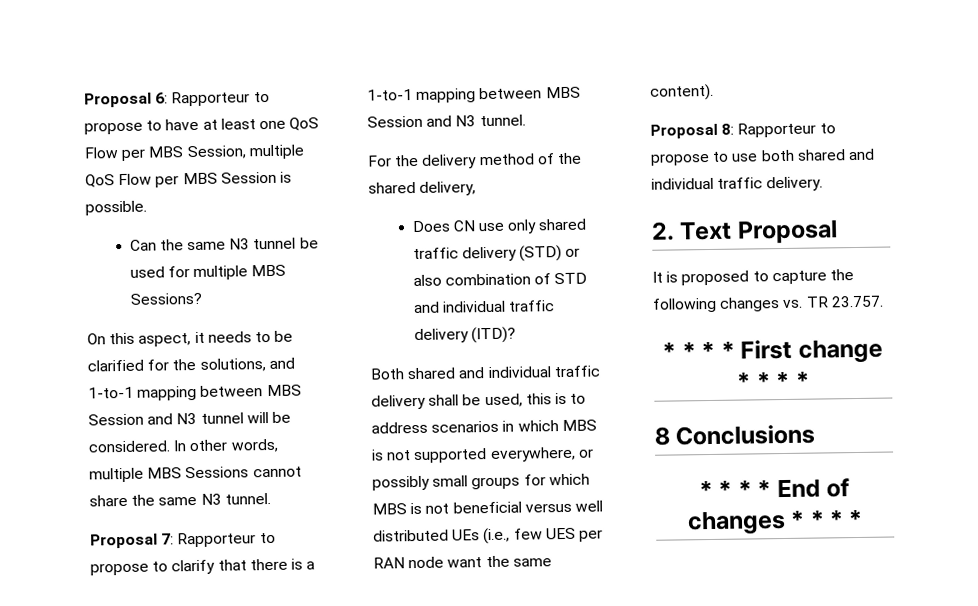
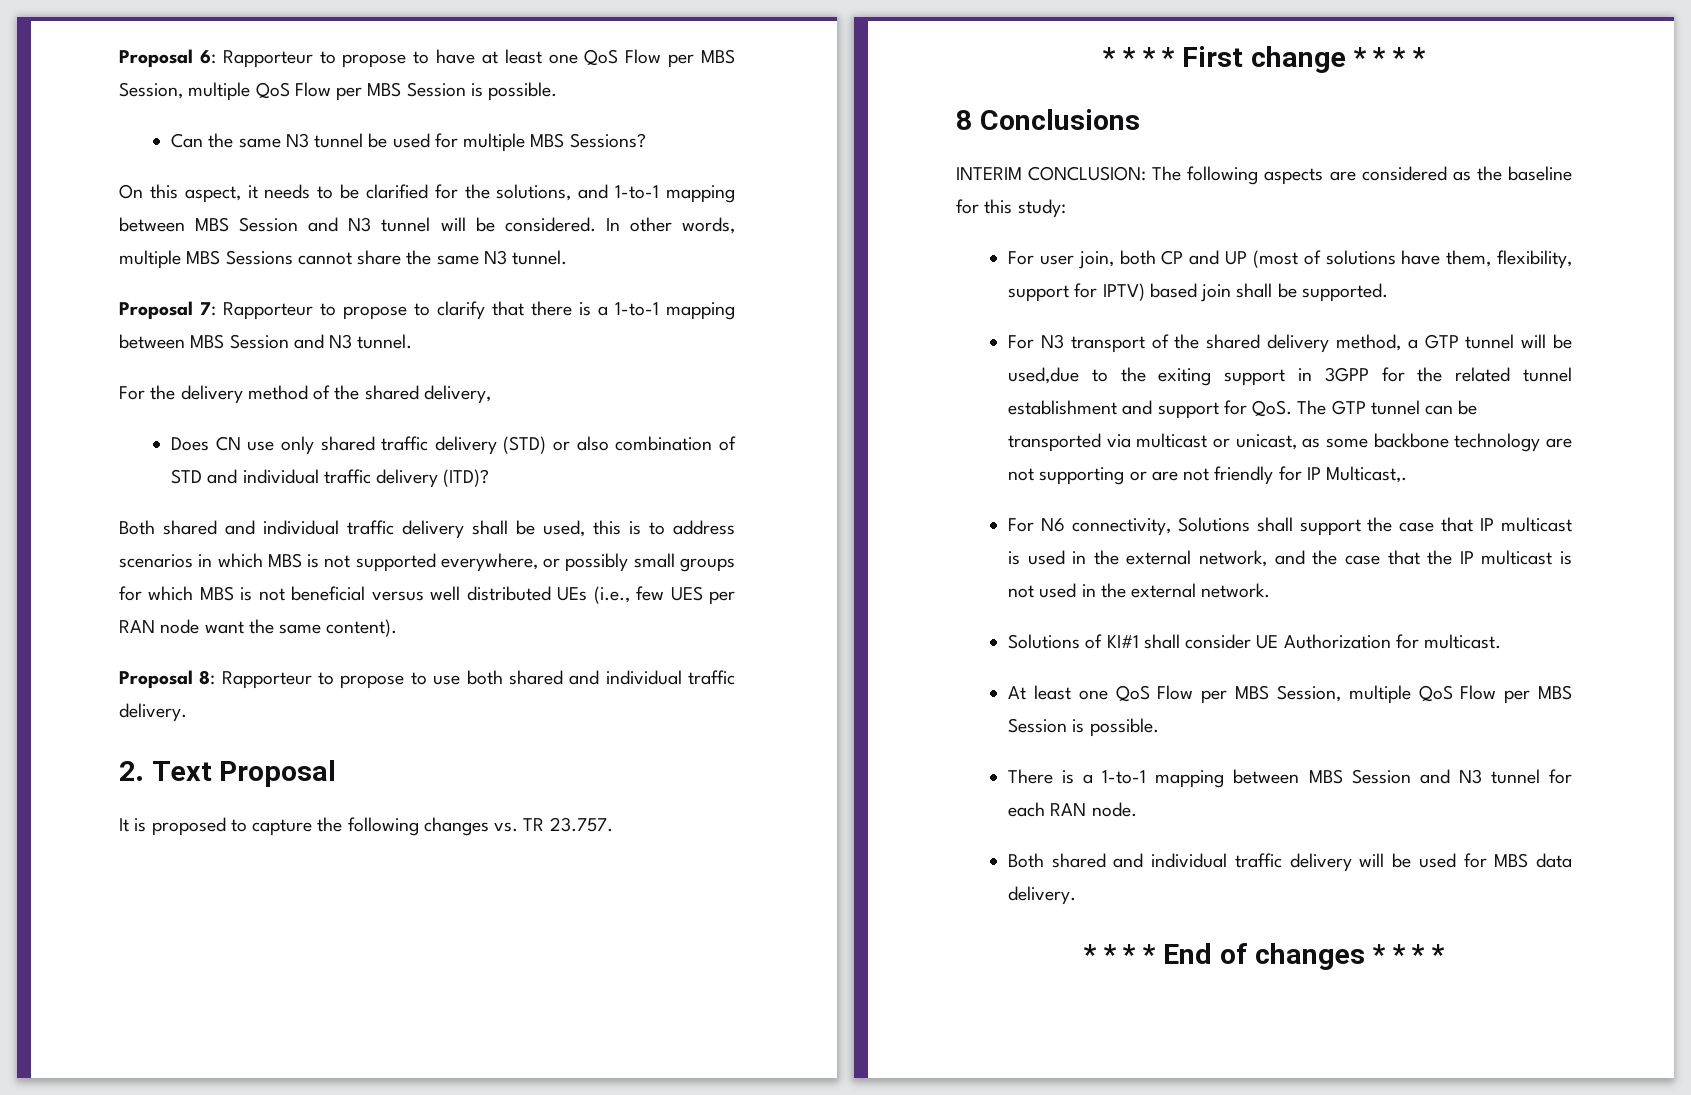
+ INTERIM CONCLUSION: The following aspects are considered as the baseline for this study:
+ For user join, both CP and UP (most of solutions have them, flexibility, support for IPTV) based join shall be supported.
+ For N3 transport of the shared delivery method, a GTP tunnel will be used,due to the exiting support in 3GPP for the related tunnel establishment and support for QoS. The GTP tunnel can be transported via multicast or unicast, as some backbone technology are not supporting or are not friendly for IP Multicast,.
+ For N6 connectivity, Solutions shall support the case that IP multicast is used in the external network, and the case that the IP multicast is not used in the external network.
+ Solutions of KI#1 shall consider UE Authorization for multicast.
+ At least one QoS Flow per MBS Session, multiple QoS Flow per MBS Session is possible.
+ There is a 1-to-1 mapping between MBS Session and N3 tunnel for each RAN node.
+ Both shared and individual traffic delivery will be used for MBS data delivery.

